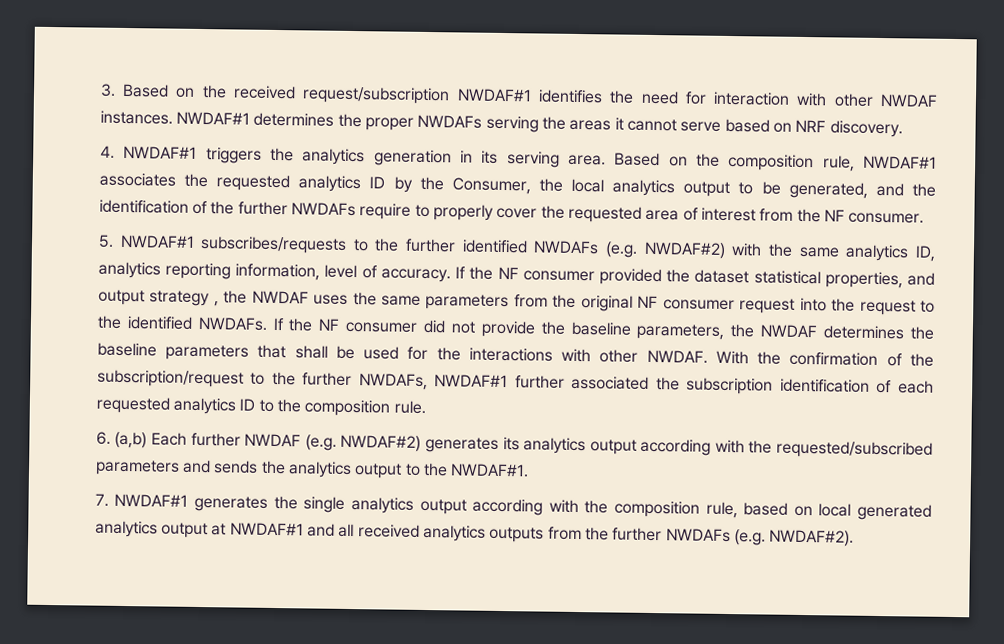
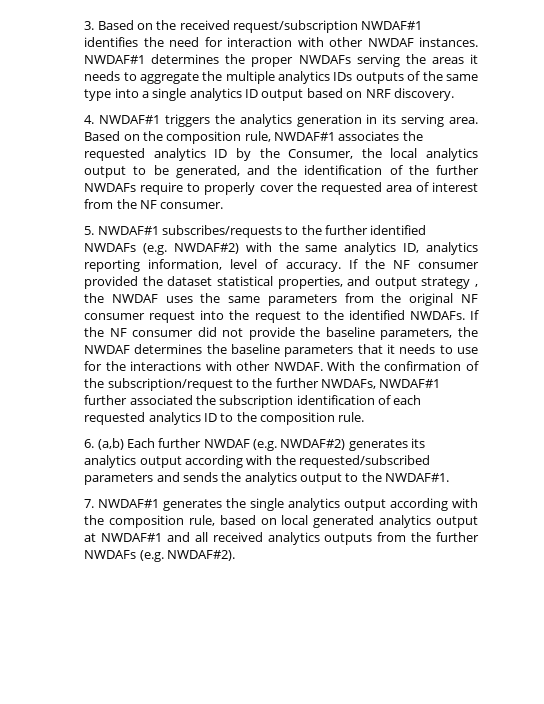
- NWDAF#1 determines the proper NWDAFs serving the areas it cannot serve based on NRF discovery.
+ NWDAF#1 determines the proper NWDAFs serving the areas it needs to aggregate the multiple analytics IDs outputs of the same type into a single analytics ID output based on NRF discovery.
- If the NF consumer did not provide the baseline parameters, the NWDAF determines the baseline parameters that shall be used for the interactions with other NWDAF.
+ If the NF consumer did not provide the baseline parameters, the NWDAF determines the baseline parameters that it needs to use for the interactions with other NWDAF.

